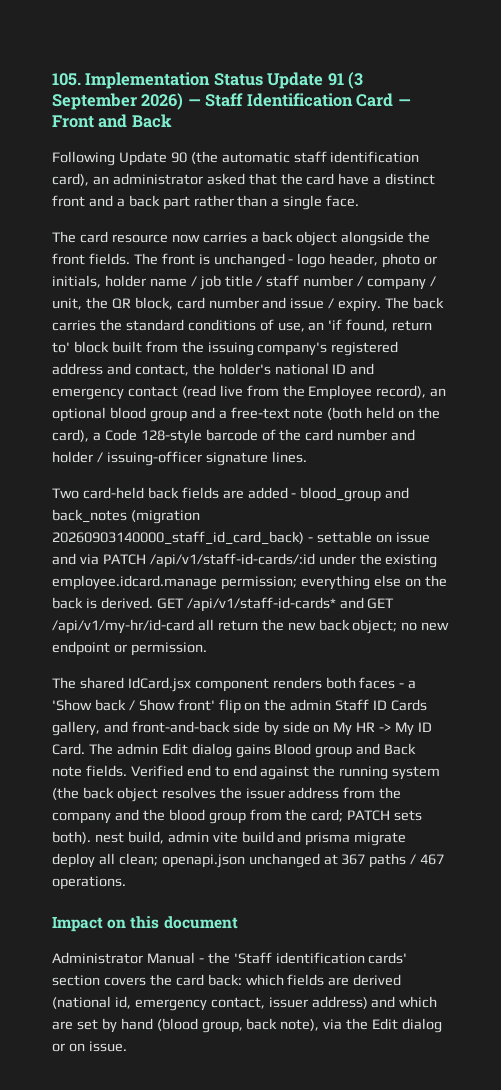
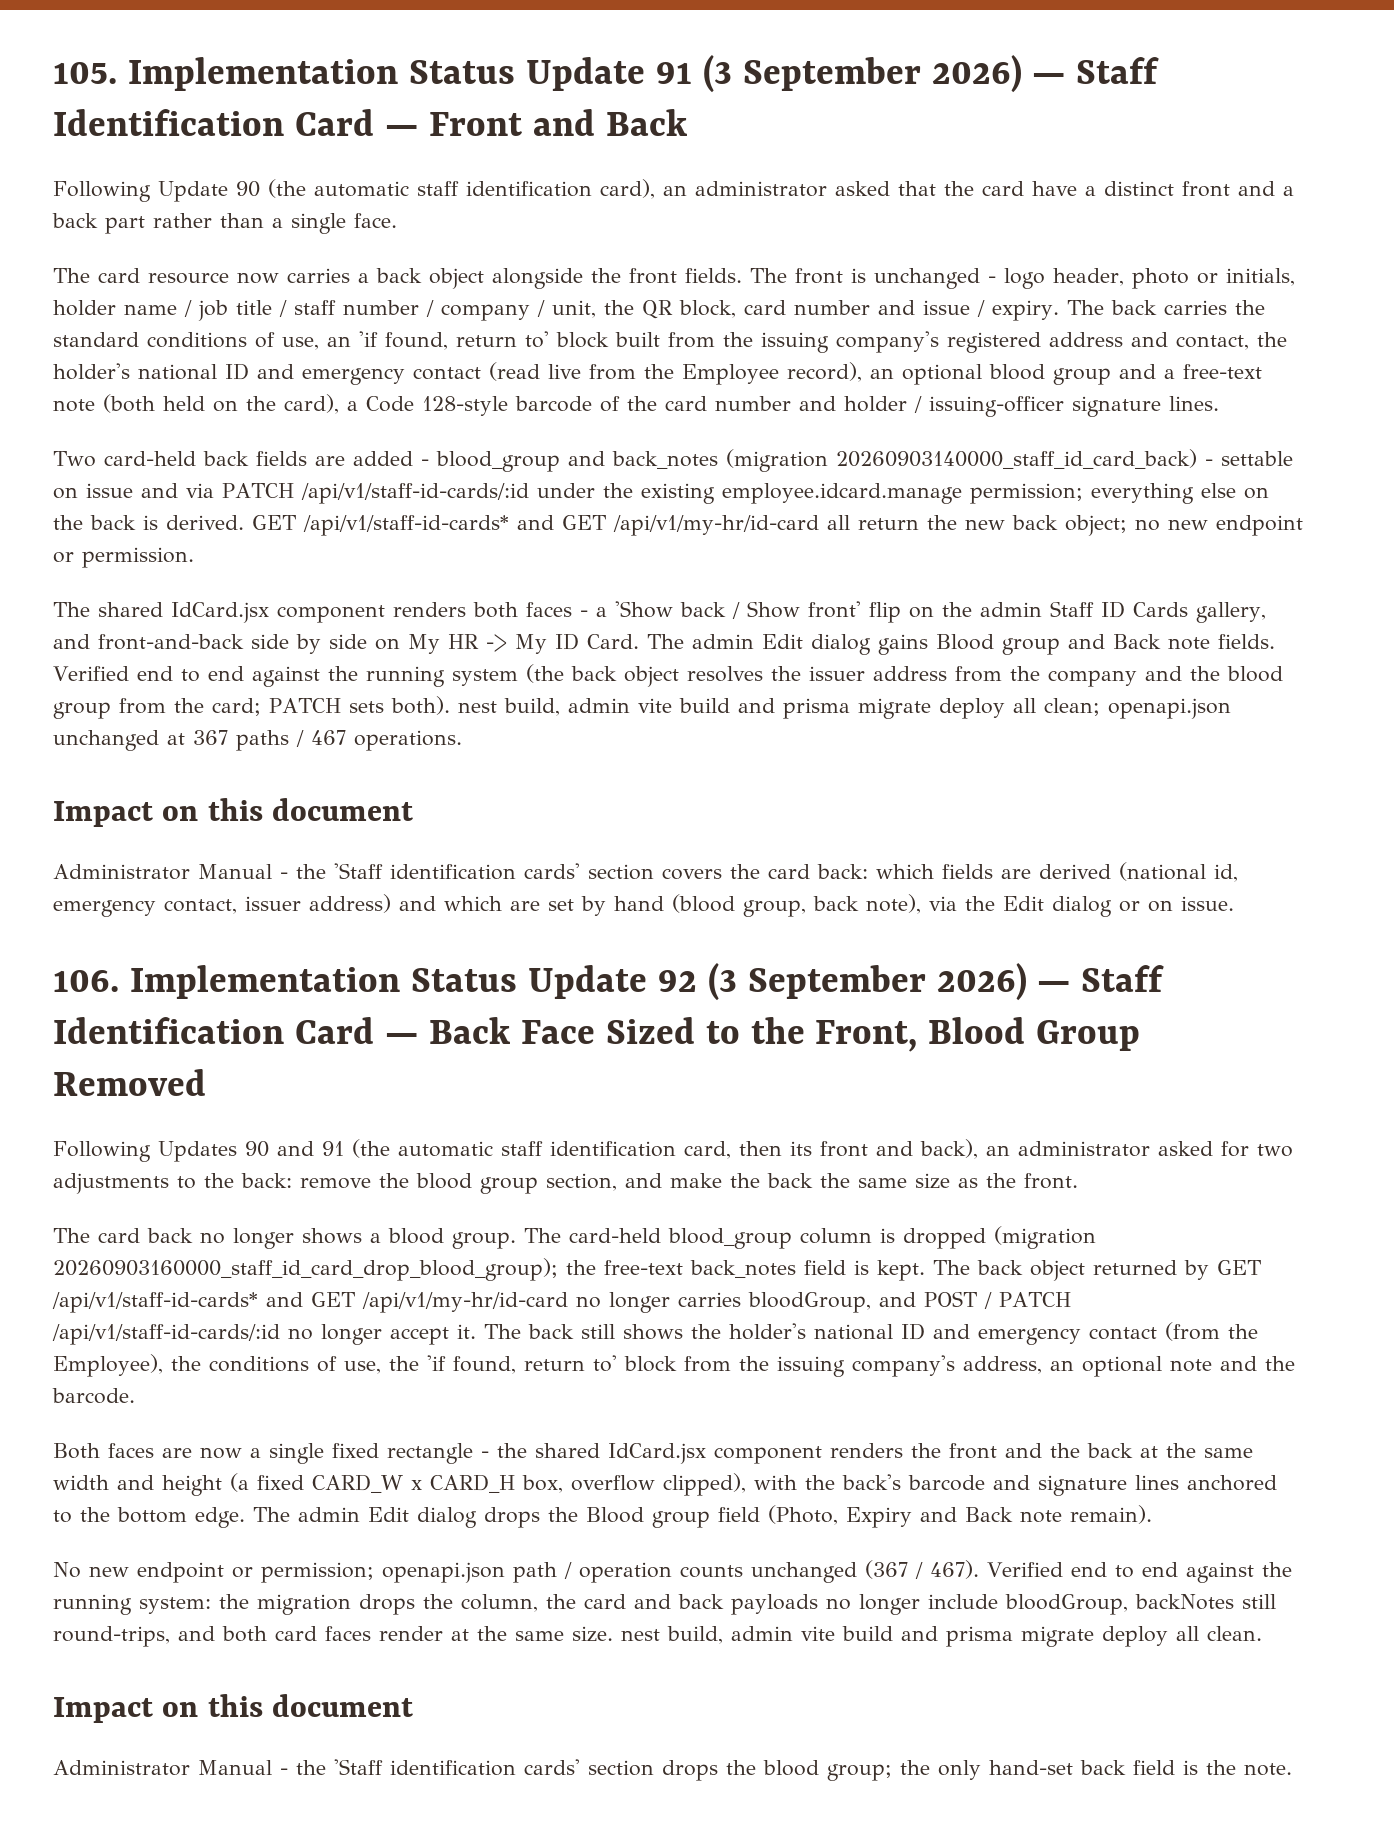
+ 106. Implementation Status Update 92 (3 September 2026) — Staff Identification Card — Back Face Sized to the Front, Blood Group Removed
+ Following Updates 90 and 91 (the automatic staff identification card, then its front and back), an administrator asked for two adjustments to the back: remove the blood group section, and make the back the same size as the front.
+ The card back no longer shows a blood group. The card-held blood_group column is dropped (migration 20260903160000_staff_id_card_drop_blood_group); the free-text back_notes field is kept. The back object returned by GET /api/v1/staff-id-cards* and GET /api/v1/my-hr/id-card no longer carries bloodGroup, and POST / PATCH /api/v1/staff-id-cards/:id no longer accept it. The back still shows the holder's national ID and emergency contact (from the Employee), the conditions of use, the 'if found, return to' block from the issuing company's address, an optional note and the barcode.
+ Both faces are now a single fixed rectangle - the shared IdCard.jsx component renders the front and the back at the same width and height (a fixed CARD_W x CARD_H box, overflow clipped), with the back's barcode and signature lines anchored to the bottom edge. The admin Edit dialog drops the Blood group field (Photo, Expiry and Back note remain).
+ No new endpoint or permission; openapi.json path / operation counts unchanged (367 / 467). Verified end to end against the running system: the migration drops the column, the card and back payloads no longer include bloodGroup, backNotes still round-trips, and both card faces render at the same size. nest build, admin vite build and prisma migrate deploy all clean.
+ Impact on this document
+ Administrator Manual - the 'Staff identification cards' section drops the blood group; the only hand-set back field is the note.

